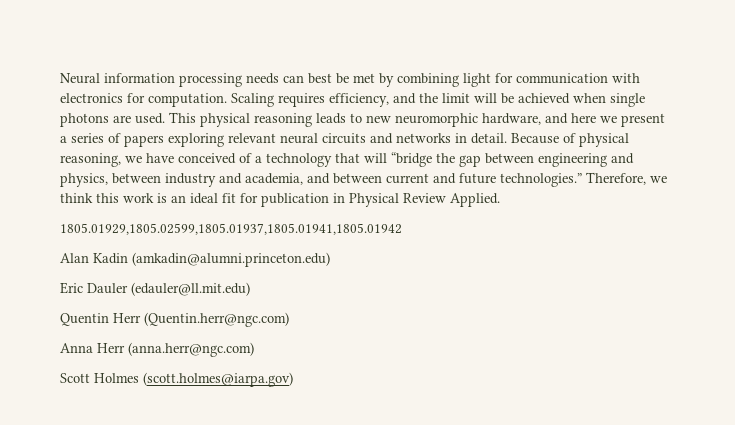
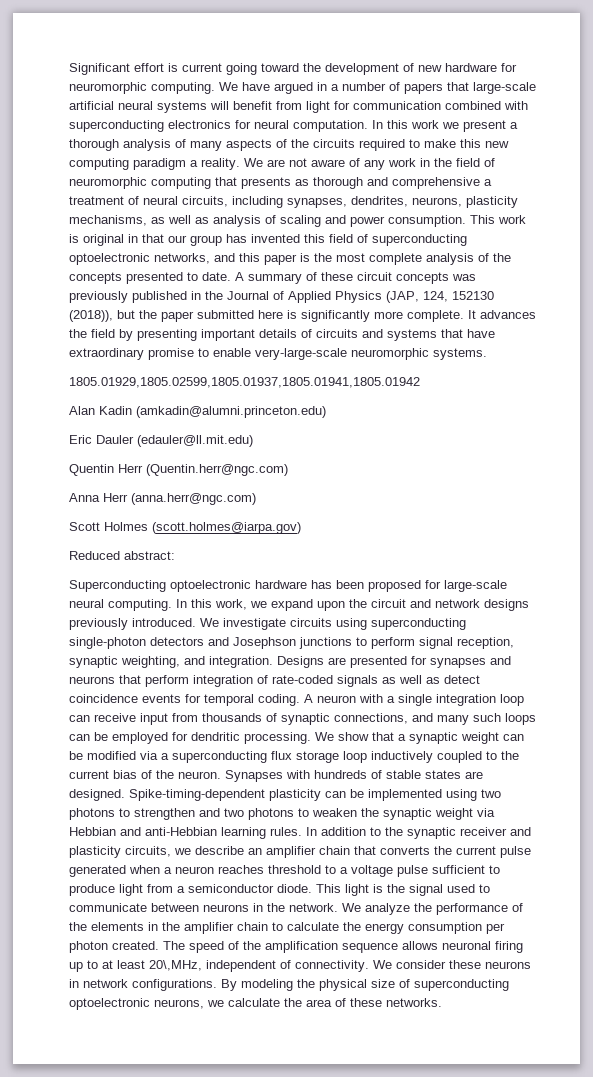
- Neural information processing needs can best be met by combining light for communication with electronics for computation. Scaling requires efficiency, and the limit will be achieved when single photons are used. This physical reasoning leads to new neuromorphic hardware, and here we present a series of papers exploring relevant neural circuits and networks in detail. Because of physical reasoning, we have conceived of a technology that will “bridge the gap between engineering and physics, between industry and academia, and between current and future technologies.” Therefore, we think this work is an ideal fit for publication in Physical Review Applied.
+ Significant effort is current going toward the development of new hardware for neuromorphic computing. We have argued in a number of papers that large-scale artificial neural systems will benefit from light for communication combined with superconducting electronics for neural computation. In this work we present a thorough analysis of many aspects of the circuits required to make this new computing paradigm a reality. We are not aware of any work in the field of neuromorphic computing that presents as thorough and comprehensive a treatment of neural circuits, including synapses, dendrites, neurons, plasticity mechanisms, as well as analysis of scaling and power consumption. This work is original in that our group has invented this field of superconducting optoelectronic networks, and this paper is the most complete analysis of the concepts presented to date. A summary of these circuit concepts was previously published in the Journal of Applied Physics (JAP, 124, 152130 (2018)), but the paper submitted here is significantly more complete. It advances the field by presenting important details of circuits and systems that have extraordinary promise to enable very-large-scale neuromorphic systems.
+ Reduced abstract:
+ Superconducting optoelectronic hardware has been proposed for large-scale neural computing. In this work, we expand upon the circuit and network designs previously introduced. We investigate circuits using superconducting single-photon detectors and Josephson junctions to perform signal reception, synaptic weighting, and integration. Designs are presented for synapses and neurons that perform integration of rate-coded signals as well as detect coincidence events for temporal coding. A neuron with a single integration loop can receive input from thousands of synaptic connections, and many such loops can be employed for dendritic processing. We show that a synaptic weight can be modified via a superconducting flux storage loop inductively coupled to the current bias of the neuron. Synapses with hundreds of stable states are designed. Spike-timing-dependent plasticity can be implemented using two photons to strengthen and two photons to weaken the synaptic weight via Hebbian and anti-Hebbian learning rules. In addition to the synaptic receiver and plasticity circuits, we describe an amplifier chain that converts the current pulse generated when a neuron reaches threshold to a voltage pulse sufficient to produce light from a semiconductor diode. This light is the signal used to communicate between neurons in the network. We analyze the performance of the elements in the amplifier chain to calculate the energy consumption per photon created. The speed of the amplification sequence allows neuronal firing up to at least 20\,MHz, independent of connectivity. We consider these neurons in network configurations. By modeling the physical size of superconducting optoelectronic neurons, we calculate the area of these networks.

